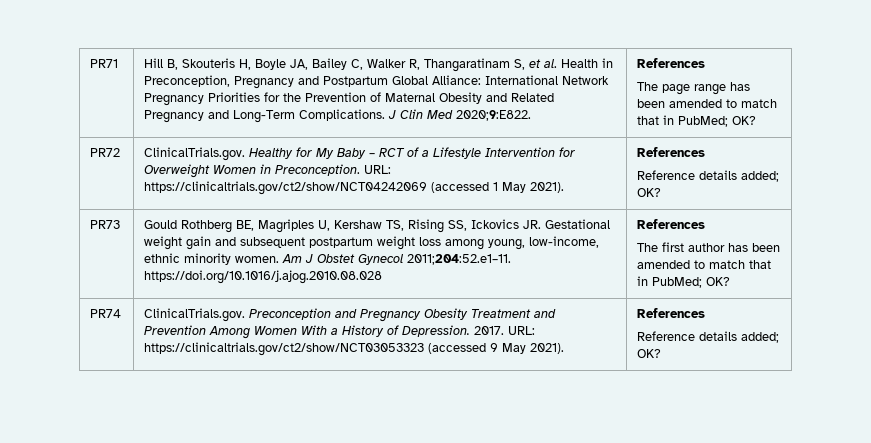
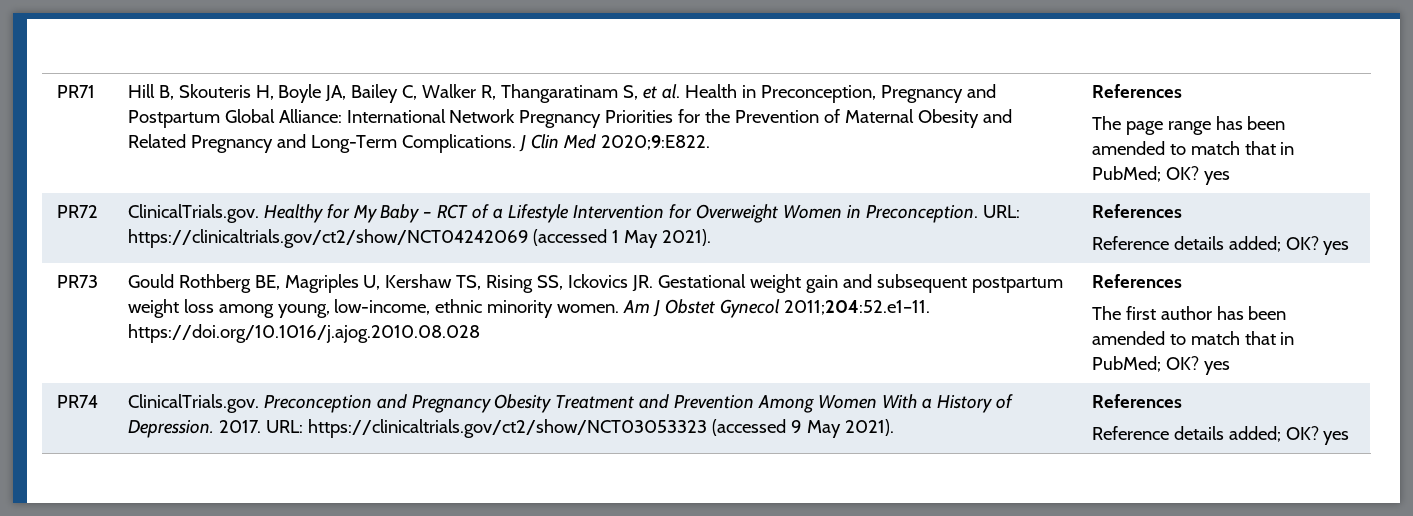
- The page range has been amended to match that in PubMed; OK?
+ The page range has been amended to match that in PubMed; OK? yes
  PR72 | ClinicalTrials.gov. Healthy for My Baby – RCT of a Lifestyle Intervention for Overweight Women in Preconception. URL: https://clinicaltrials.gov/ct2/show/NCT04242069 (accessed 1 May 2021). | References
- Reference details added; OK?
+ Reference details added; OK? yes
- The first author has been amended to match that in PubMed; OK?
+ The first author has been amended to match that in PubMed; OK? yes
  PR74 | ClinicalTrials.gov. Preconception and Pregnancy Obesity Treatment and Prevention Among Women With a History of Depression. 2017. URL: https://clinicaltrials.gov/ct2/show/NCT03053323 (accessed 9 May 2021). | References
- Reference details added; OK?
+ Reference details added; OK? yes

